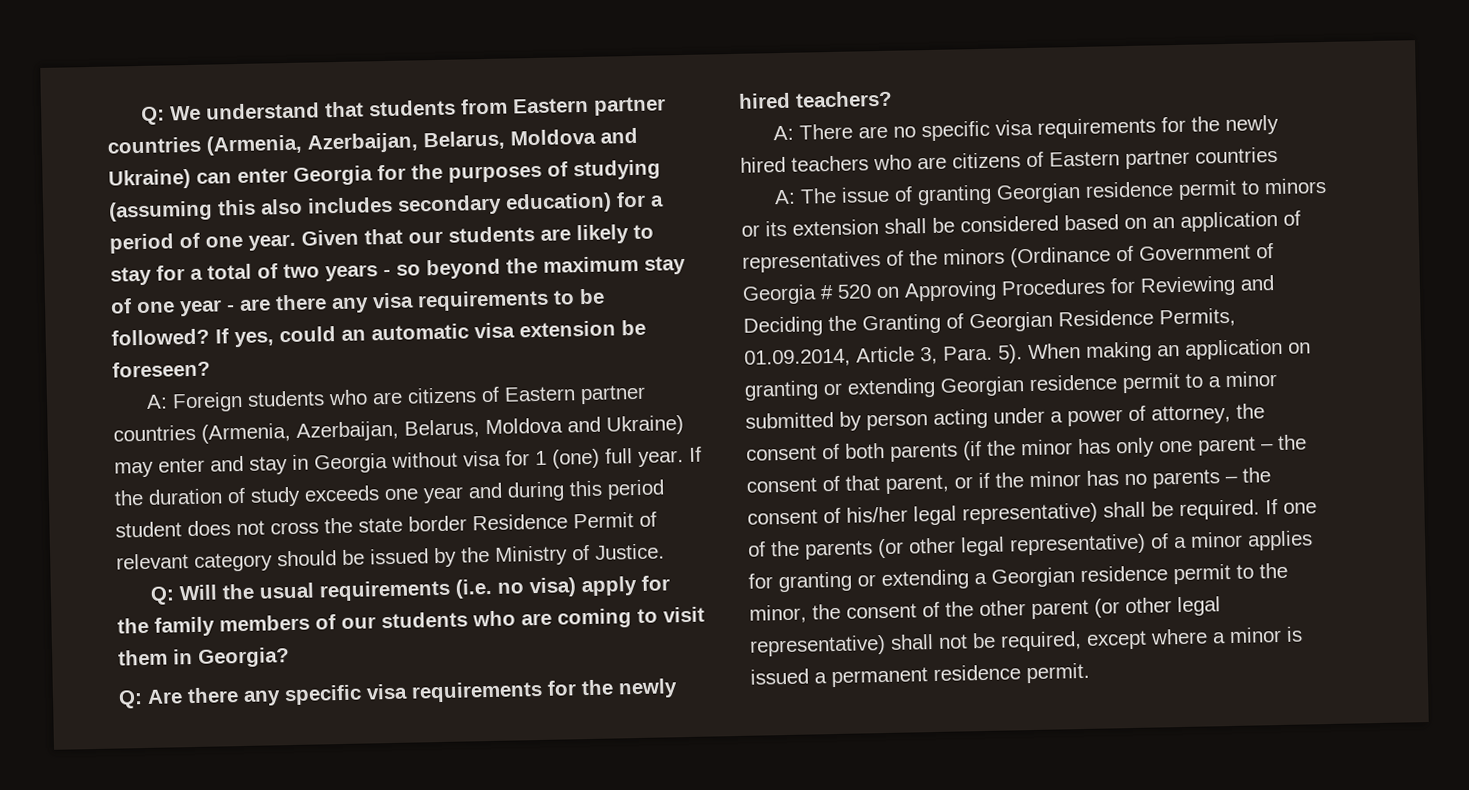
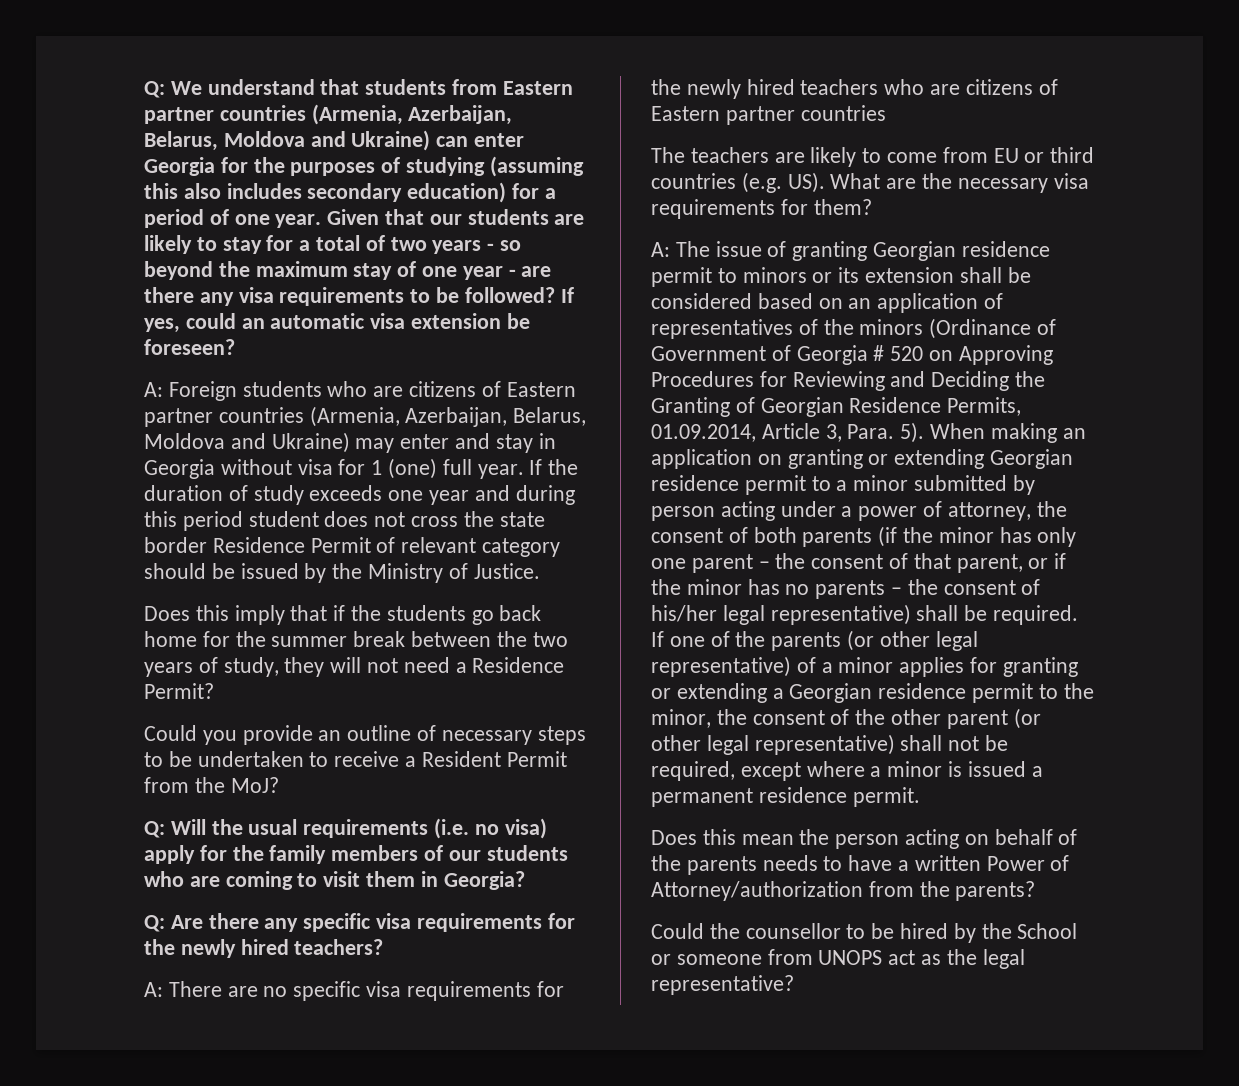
+ Does this imply that if the students go back home for the summer break between the two years of study, they will not need a Residence Permit?
+ Could you provide an outline of necessary steps to be undertaken to receive a Resident Permit from the MoJ?
+ The teachers are likely to come from EU or third countries (e.g. US). What are the necessary visa requirements for them?
+ Does this mean the person acting on behalf of the parents needs to have a written Power of Attorney/authorization from the parents?
+ Could the counsellor to be hired by the School or someone from UNOPS act as the legal representative?

